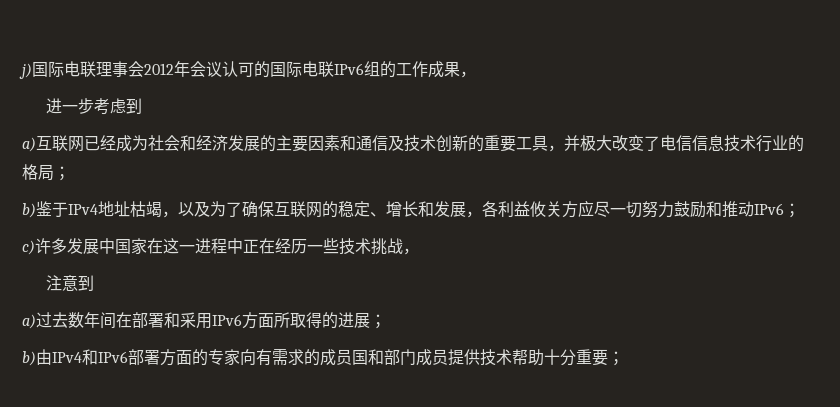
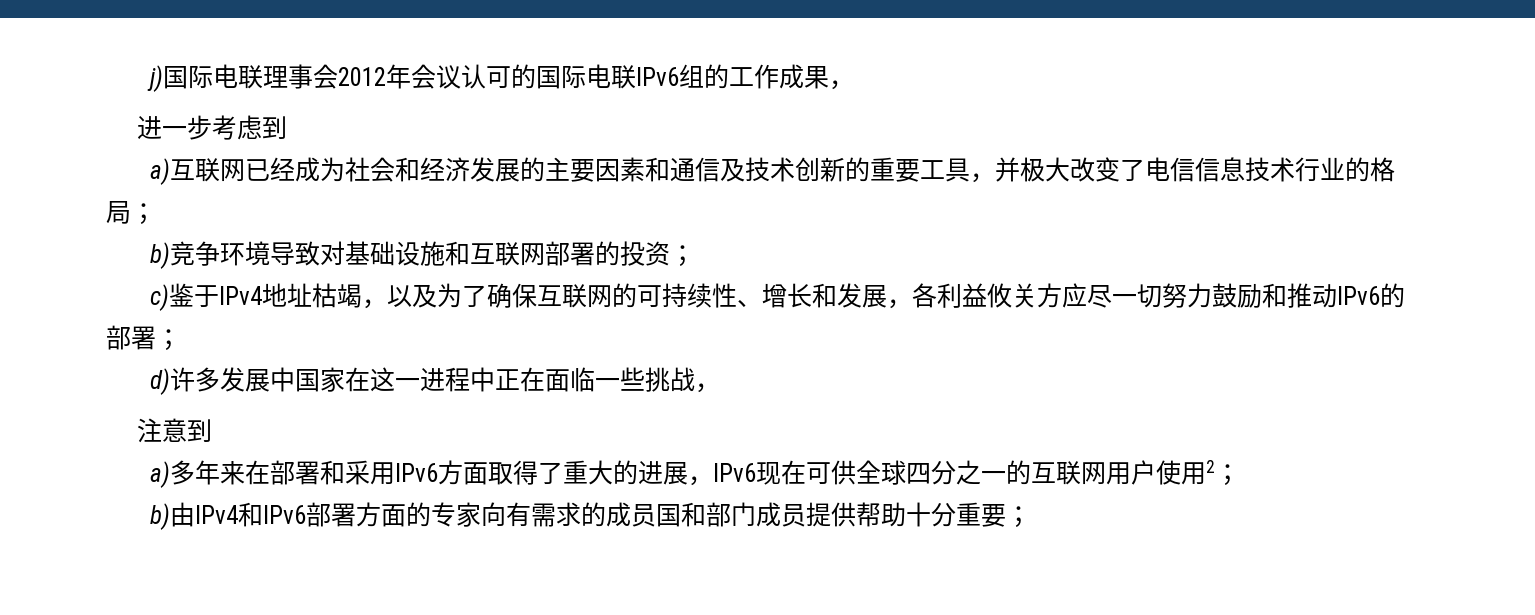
- b)鉴于IPv4地址枯竭，以及为了确保互联网的稳定、增长和发展，各利益攸关方应尽一切努力鼓励和推动IPv6；
- c)许多发展中国家在这一进程中正在经历一些技术挑战，
+ b)竞争环境导致对基础设施和互联网部署的投资；
+ c)鉴于IPv4地址枯竭，以及为了确保互联网的可持续性、增长和发展，各利益攸关方应尽一切努力鼓励和推动IPv6的部署；
+ d)许多发展中国家在这一进程中正在面临一些挑战，
- a)过去数年间在部署和采用IPv6方面所取得的进展；
+ a)多年来在部署和采用IPv6方面取得了重大的进展，IPv6现在可供全球四分之一的互联网用户使用2；
- b)由IPv4和IPv6部署方面的专家向有需求的成员国和部门成员提供技术帮助十分重要；
+ b)由IPv4和IPv6部署方面的专家向有需求的成员国和部门成员提供帮助十分重要；

